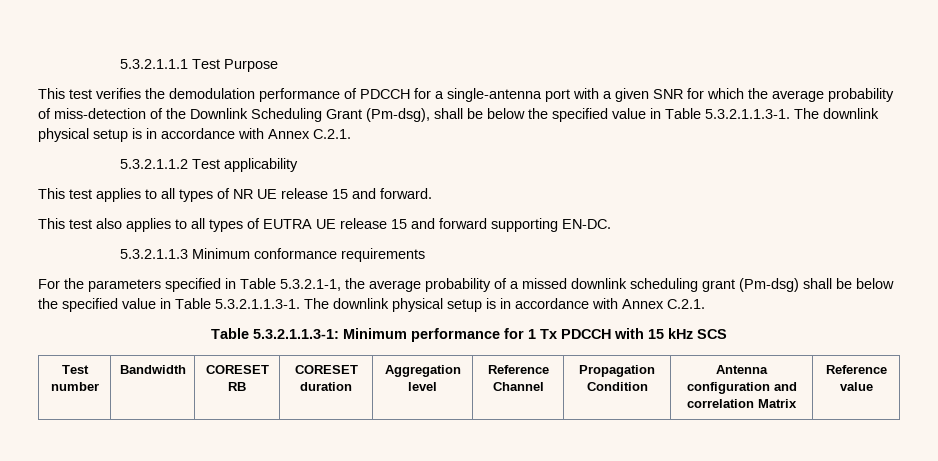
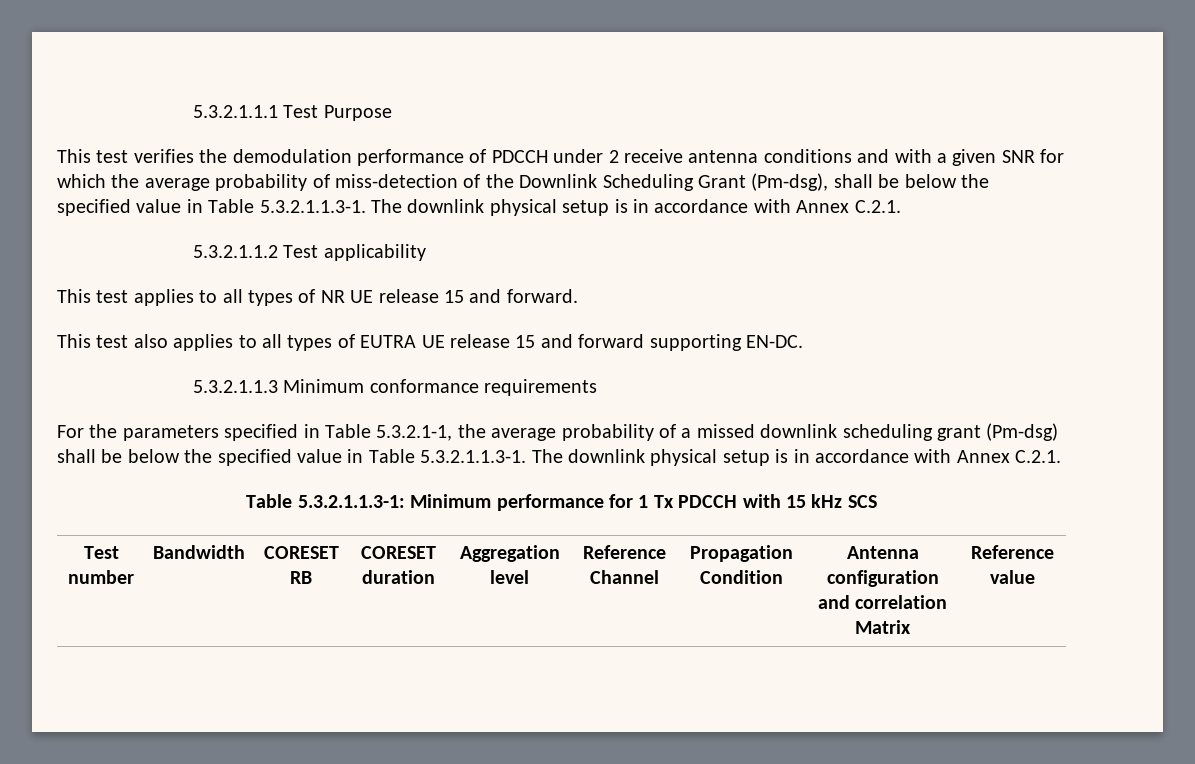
- This test verifies the demodulation performance of PDCCH for a single-antenna port with a given SNR for which the average probability of miss-detection of the Downlink Scheduling Grant (Pm-dsg), shall be below the specified value in Table 5.3.2.1.1.3-1. The downlink physical setup is in accordance with Annex C.2.1.
+ This test verifies the demodulation performance of PDCCH under 2 receive antenna conditions and with a given SNR for which the average probability of miss-detection of the Downlink Scheduling Grant (Pm-dsg), shall be below the specified value in Table 5.3.2.1.1.3-1. The downlink physical setup is in accordance with Annex C.2.1.

